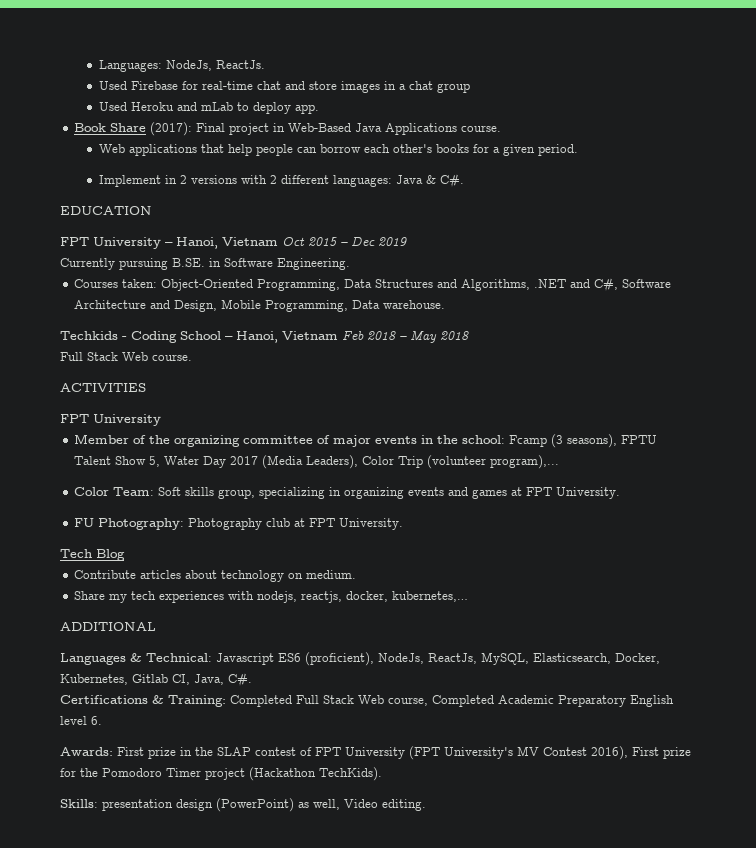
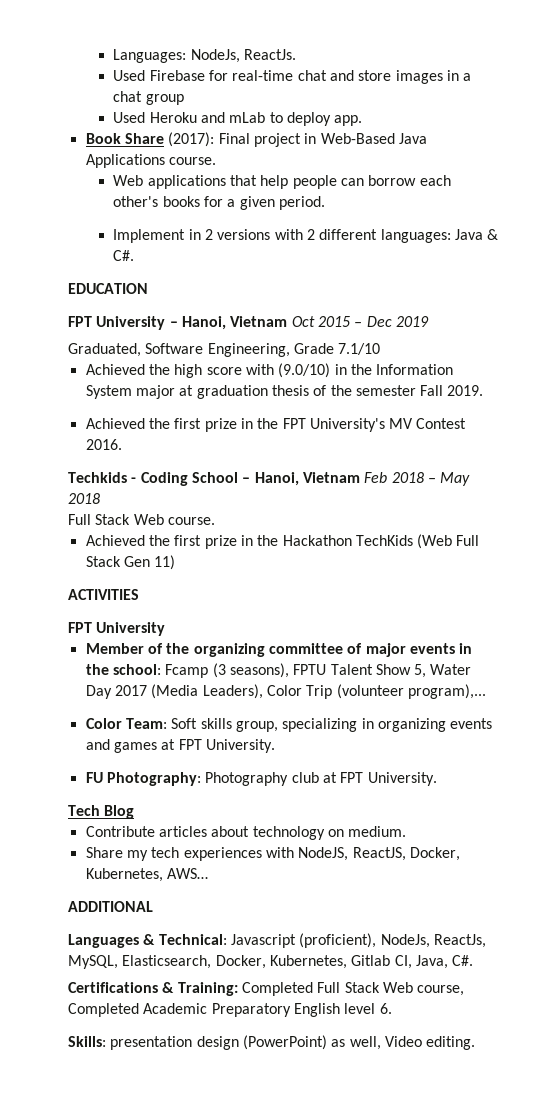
- Currently pursuing B.SE. in Software Engineering.
- Courses taken: Object-Oriented Programming, Data Structures and Algorithms, .NET and C#, Software Architecture and Design, Mobile Programming, Data warehouse.
+ Graduated, Software Engineering, Grade 7.1/10
+ Achieved the high score with (9.0/10) in the Information System major at graduation thesis of the semester Fall 2019.
+ Achieved the first prize in the FPT University's MV Contest 2016.
+ Achieved the first prize in the Hackathon TechKids (Web Full Stack Gen 11)
- Share my tech experiences with nodejs, reactjs, docker, kubernetes,…
+ Share my tech experiences with NodeJS, ReactJS, Docker, Kubernetes, AWS…
- Languages & Technical: Javascript ES6 (proficient), NodeJs, ReactJs, MySQL, Elasticsearch, Docker, Kubernetes, Gitlab CI, Java, C#.
+ Languages & Technical: Javascript (proficient), NodeJs, ReactJs, MySQL, Elasticsearch, Docker, Kubernetes, Gitlab CI, Java, C#.
- Awards: First prize in the SLAP contest of FPT University (FPT University's MV Contest 2016), First prize for the Pomodoro Timer project (Hackathon TechKids).

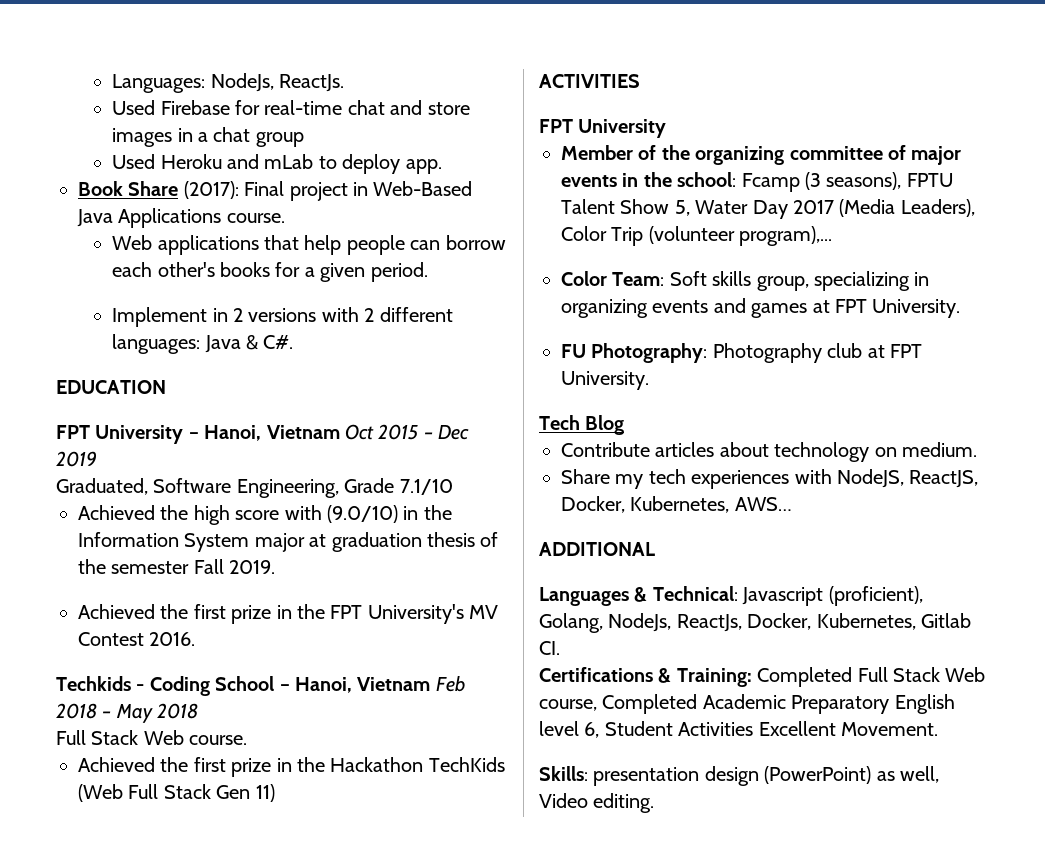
- Languages & Technical: Javascript (proficient), NodeJs, ReactJs, MySQL, Elasticsearch, Docker, Kubernetes, Gitlab CI, Java, C#.
+ Languages & Technical: Javascript (proficient), Golang, NodeJs, ReactJs, Docker, Kubernetes, Gitlab CI.
- Certifications & Training: Completed Full Stack Web course, Completed Academic Preparatory English level 6.
+ Certifications & Training: Completed Full Stack Web course, Completed Academic Preparatory English level 6, Student Activities Excellent Movement.

